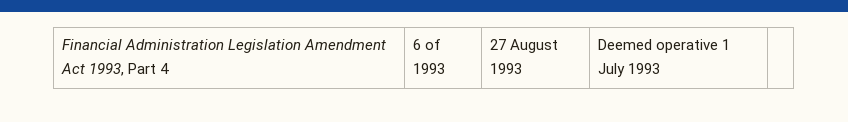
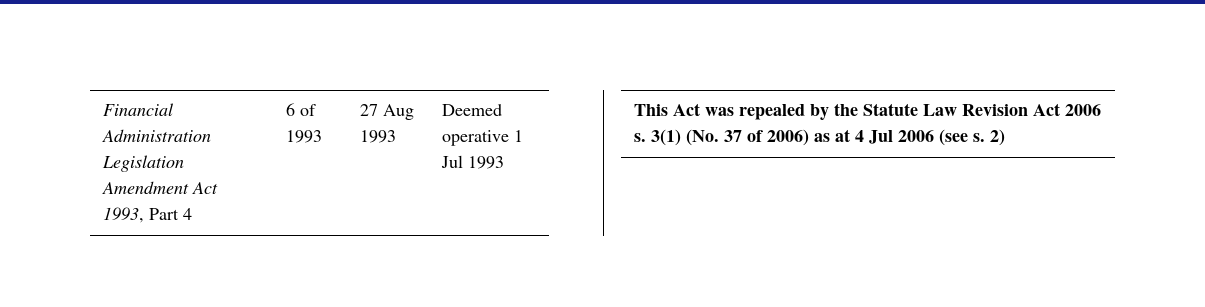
- Financial Administration Legislation Amendment Act 1993, Part 4 | 6 of 1993 | 27 August 1993 | Deemed operative 1 July 1993 |
+ Financial Administration Legislation Amendment Act 1993, Part 4 | 6 of 1993 | 27 Aug 1993 | Deemed operative 1 Jul 1993
+ This Act was repealed by the Statute Law Revision Act 2006 s. 3(1) (No. 37 of 2006) as at 4 Jul 2006 (see s. 2)

